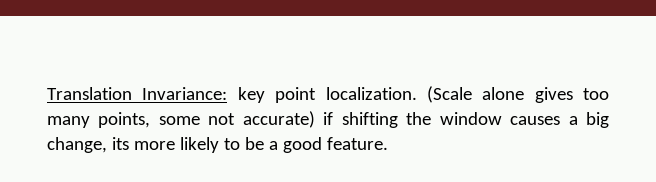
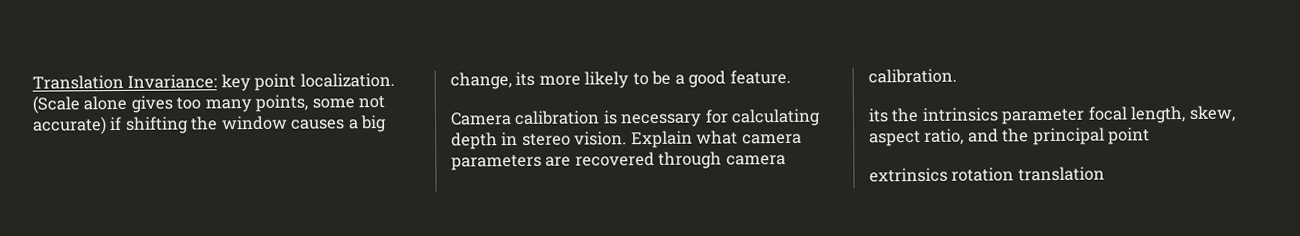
+ Camera calibration is necessary for calculating depth in stereo vision. Explain what camera parameters are recovered through camera calibration.
+ its the intrinsics parameter focal length, skew, aspect ratio, and the principal point
+ extrinsics rotation translation

